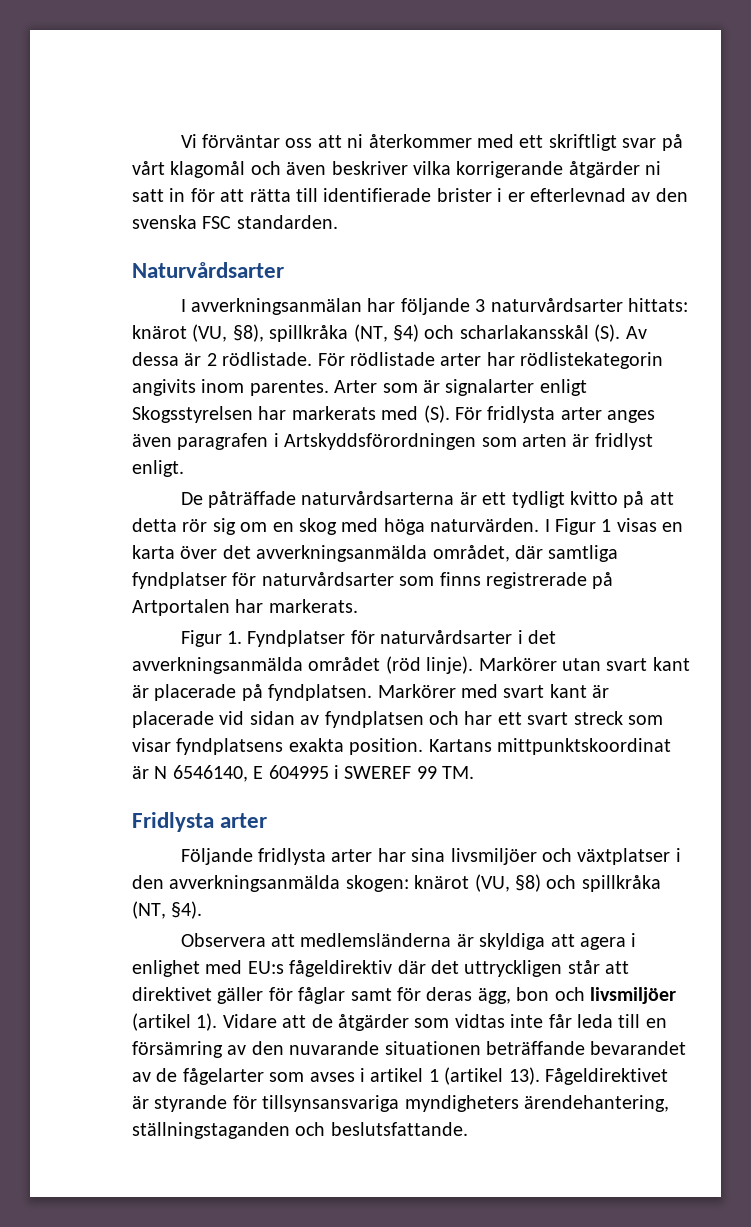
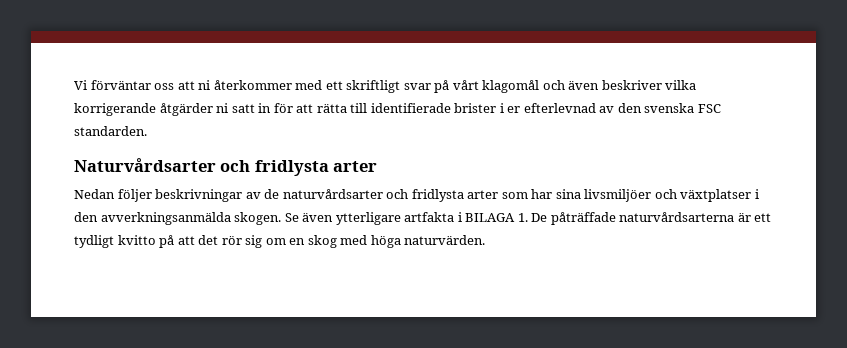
- Naturvårdsarter
- I avverkningsanmälan har följande 3 naturvårdsarter hittats: knärot (VU, §8), spillkråka (NT, §4) och scharlakansskål (S). Av dessa är 2 rödlistade. För rödlistade arter har rödlistekategorin angivits inom parentes. Arter som är signalarter enligt Skogsstyrelsen har markerats med (S). För fridlysta arter anges även paragrafen i Artskyddsförordningen som arten är fridlyst enligt.
- De påträffade naturvårdsarterna är ett tydligt kvitto på att detta rör sig om en skog med höga naturvärden. I Figur 1 visas en karta över det avverkningsanmälda området, där samtliga fyndplatser för naturvårdsarter som finns registrerade på Artportalen har markerats.
- Figur 1. Fyndplatser för naturvårdsarter i det avverkningsanmälda området (röd linje). Markörer utan svart kant är placerade på fyndplatsen. Markörer med svart kant är placerade vid sidan av fyndplatsen och har ett svart streck som visar fyndplatsens exakta position. Kartans mittpunktskoordinat är N 6546140, E 604995 i SWEREF 99 TM.
- Fridlysta arter
- Följande fridlysta arter har sina livsmiljöer och växtplatser i den avverkningsanmälda skogen: knärot (VU, §8) och spillkråka (NT, §4).
- Observera att medlemsländerna är skyldiga att agera i enlighet med EU:s fågeldirektiv där det uttryckligen står att direktivet gäller för fåglar samt för deras ägg, bon och livsmiljöer (artikel 1). Vidare att de åtgärder som vidtas inte får leda till en försämring av den nuvarande situationen beträffande bevarandet av de fågelarter som avses i artikel 1 (artikel 13). Fågeldirektivet är styrande för tillsynsansvariga myndigheters ärendehantering, ställningstaganden och beslutsfattande.
+ Naturvårdsarter och fridlysta arter
+ Nedan följer beskrivningar av de naturvårdsarter och fridlysta arter som har sina livsmiljöer och växtplatser i den avverkningsanmälda skogen. Se även ytterligare artfakta i BILAGA 1. De påträffade naturvårdsarterna är ett tydligt kvitto på att det rör sig om en skog med höga naturvärden.

